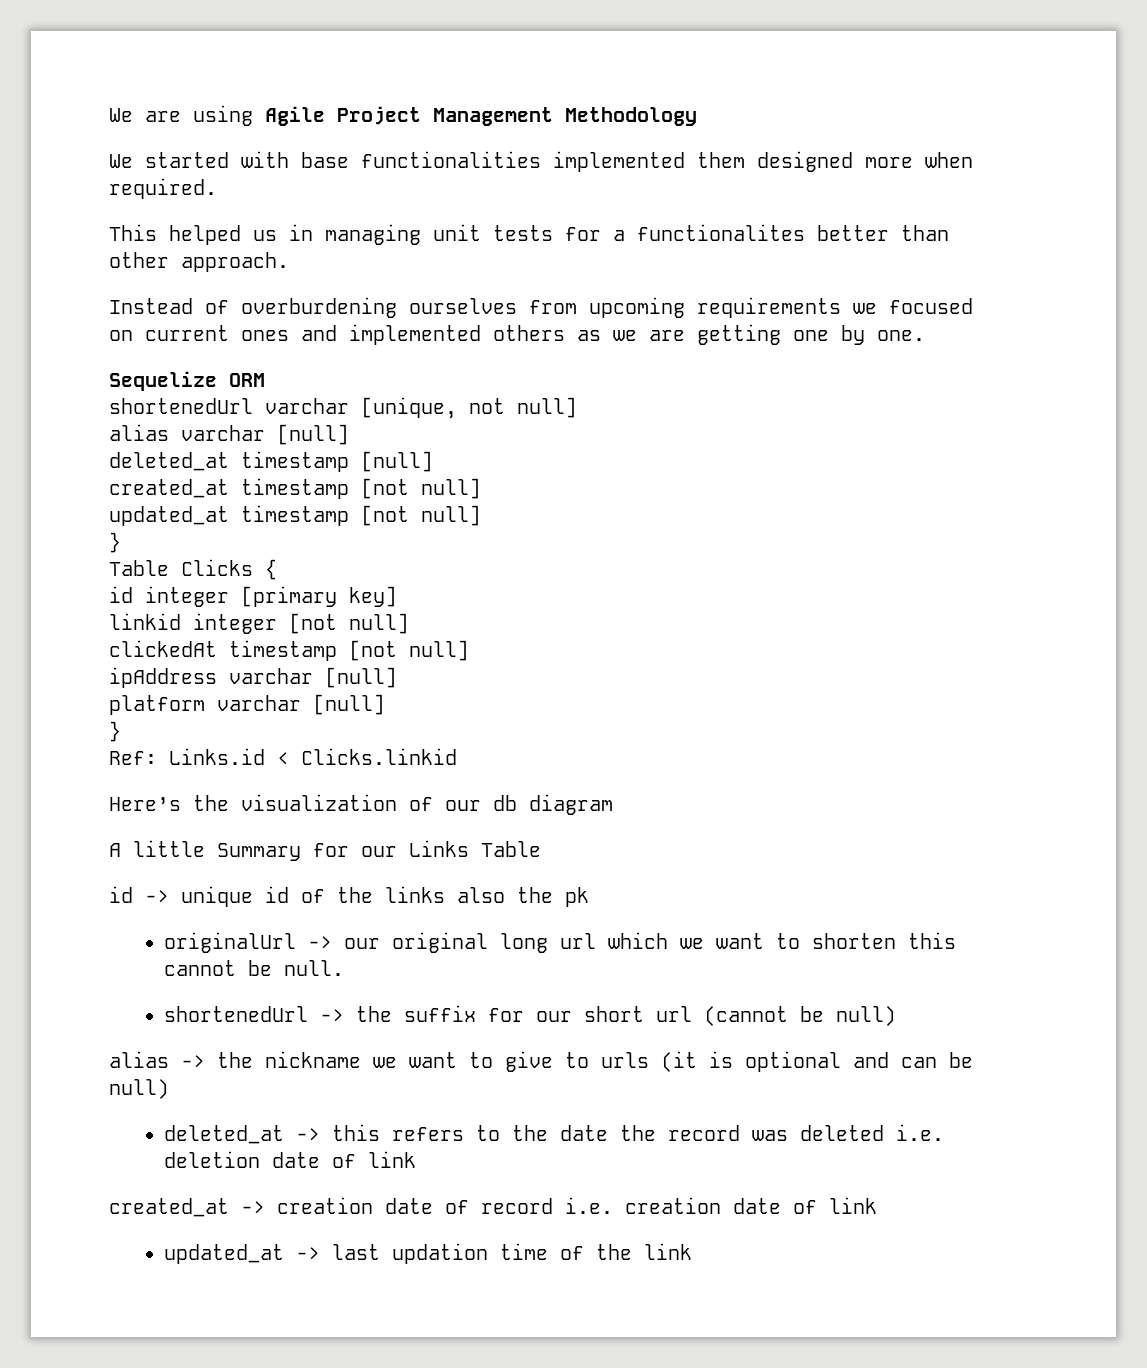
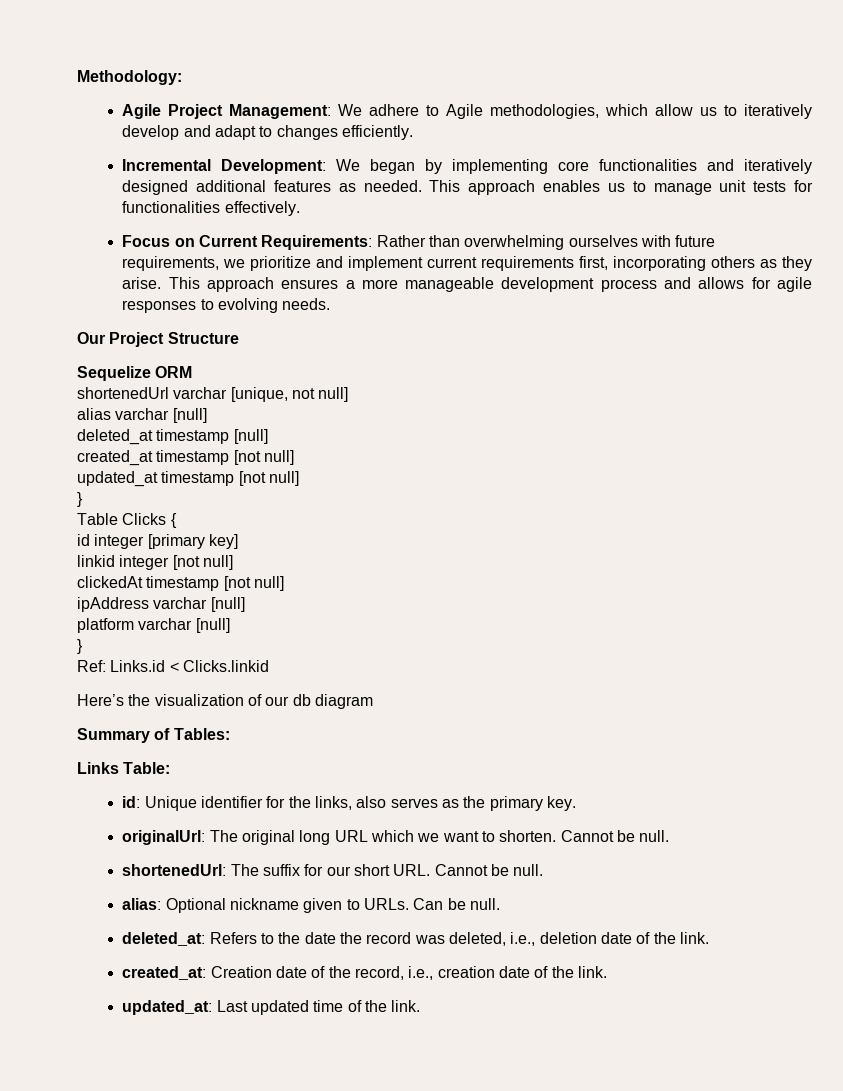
- We are using Agile Project Management Methodology
- We started with base functionalities implemented them designed more when required.
- This helped us in managing unit tests for a functionalites better than other approach.
- Instead of overburdening ourselves from upcoming requirements we focused on current ones and implemented others as we are getting one by one.
+ Methodology:
+ Agile Project Management: We adhere to Agile methodologies, which allow us to iteratively develop and adapt to changes efficiently.
+ Incremental Development: We began by implementing core functionalities and iteratively designed additional features as needed. This approach enables us to manage unit tests for functionalities effectively.
+ Focus on Current Requirements: Rather than overwhelming ourselves with future requirements, we prioritize and implement current requirements first, incorporating others as they arise. This approach ensures a more manageable development process and allows for agile responses to evolving needs.
+ Our Project Structure
- A little Summary for our Links Table
- id -> unique id of the links also the pk
- originalUrl -> our original long url which we want to shorten this cannot be null.
- shortenedUrl -> the suffix for our short url (cannot be null)
- alias -> the nickname we want to give to urls (it is optional and can be null)
- deleted_at -> this refers to the date the record was deleted i.e. deletion date of link
- created_at -> creation date of record i.e. creation date of link
- updated_at -> last updation time of the link
+ Summary of Tables:
+ Links Table:
+ id: Unique identifier for the links, also serves as the primary key.
+ originalUrl: The original long URL which we want to shorten. Cannot be null.
+ shortenedUrl: The suffix for our short URL. Cannot be null.
+ alias: Optional nickname given to URLs. Can be null.
+ deleted_at: Refers to the date the record was deleted, i.e., deletion date of the link.
+ created_at: Creation date of the record, i.e., creation date of the link.
+ updated_at: Last updated time of the link.

